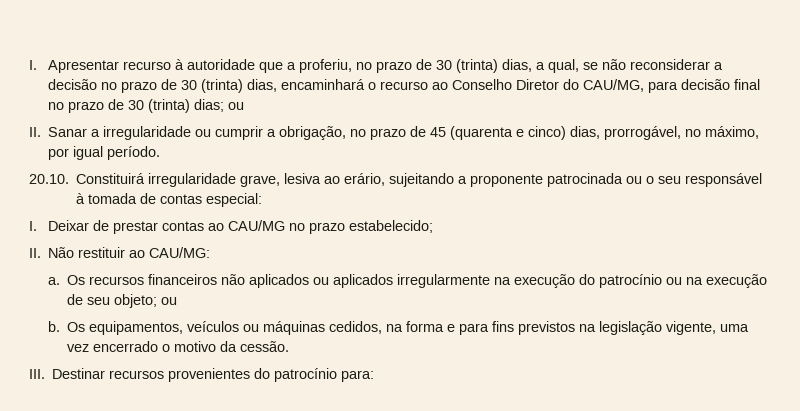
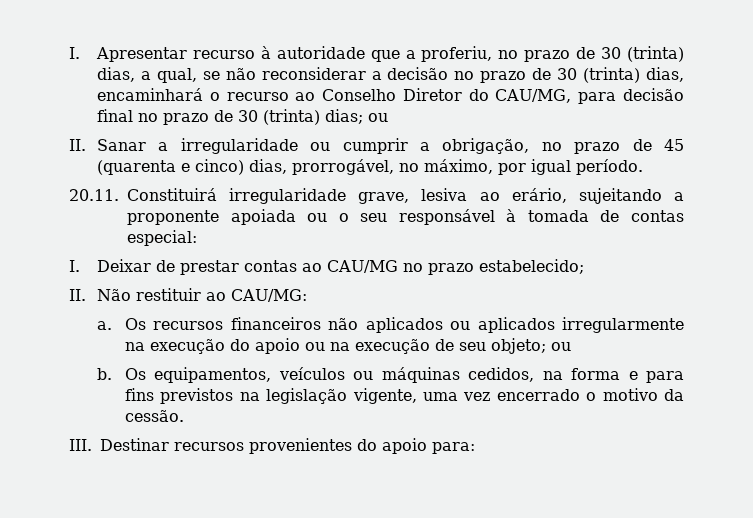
- 20.10. Constituirá irregularidade grave, lesiva ao erário, sujeitando a proponente patrocinada ou o seu responsável à tomada de contas especial:
+ 20.11. Constituirá irregularidade grave, lesiva ao erário, sujeitando a proponente apoiada ou o seu responsável à tomada de contas especial:
- Os recursos financeiros não aplicados ou aplicados irregularmente na execução do patrocínio ou na execução de seu objeto; ou
+ Os recursos financeiros não aplicados ou aplicados irregularmente na execução do apoio ou na execução de seu objeto; ou
- III. Destinar recursos provenientes do patrocínio para:
+ III. Destinar recursos provenientes do apoio para:

